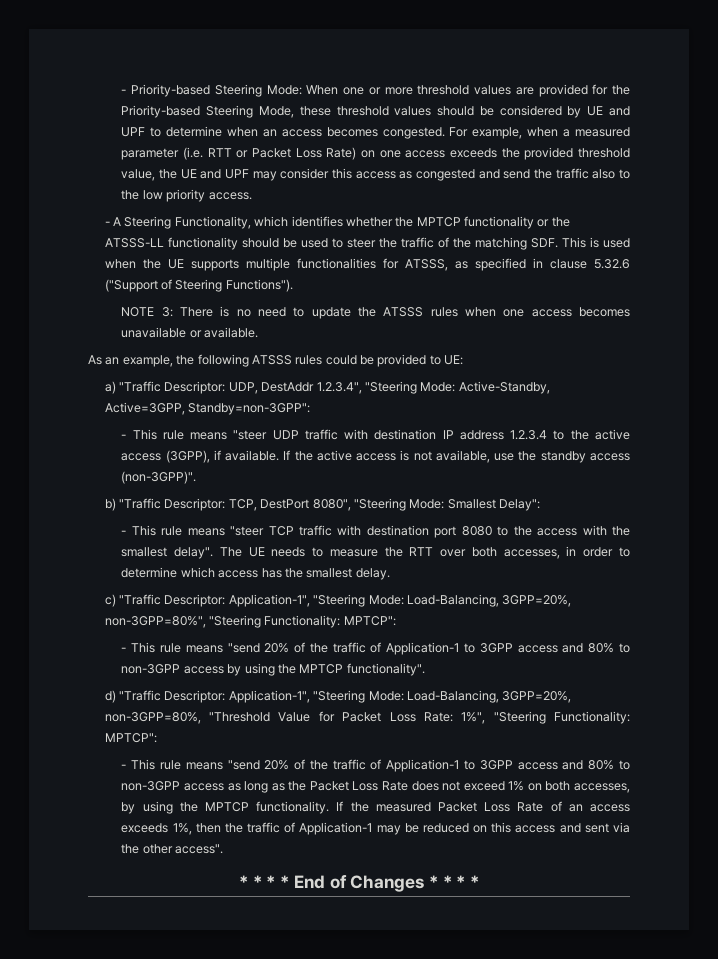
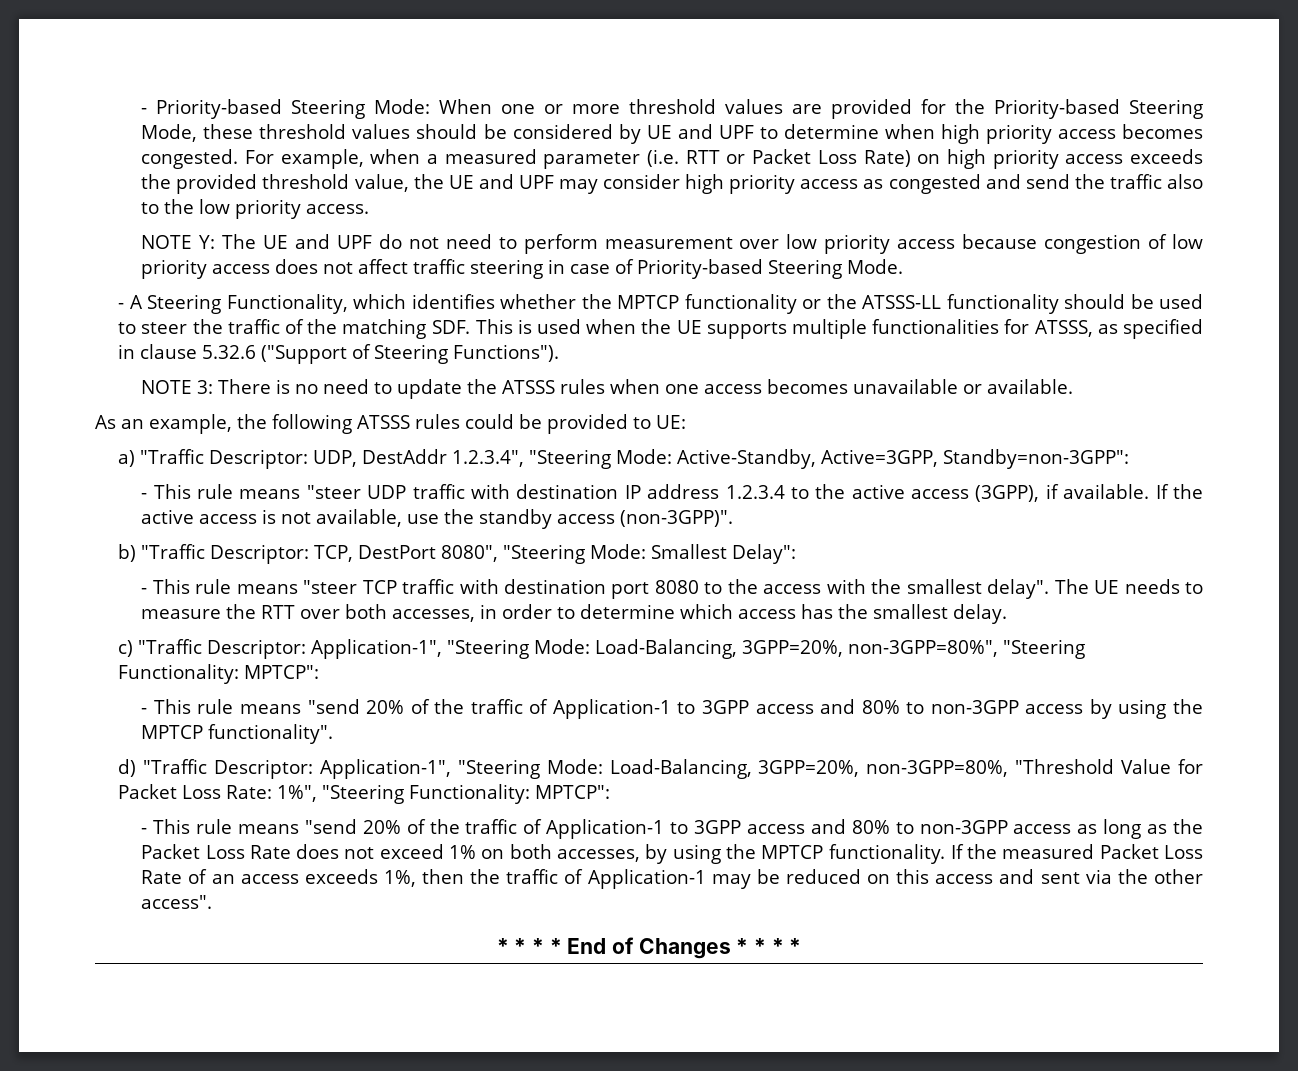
- - Priority-based Steering Mode: When one or more threshold values are provided for the Priority-based Steering Mode, these threshold values should be considered by UE and UPF to determine when an access becomes congested.
+ - Priority-based Steering Mode: When one or more threshold values are provided for the Priority-based Steering Mode, these threshold values should be considered by UE and UPF to determine when high priority access becomes congested.
- For example, when a measured parameter (i.e. RTT or Packet Loss Rate) on one access exceeds the provided threshold value, the UE and UPF may consider this access as congested and send the traffic also to the low priority access.
+ For example, when a measured parameter (i.e. RTT or Packet Loss Rate) on high priority access exceeds the provided threshold value, the UE and UPF may consider high priority access as congested and send the traffic also to the low priority access.
+ NOTE Y: The UE and UPF do not need to perform measurement over low priority access because congestion of low priority access does not affect traffic steering in case of Priority-based Steering Mode.

